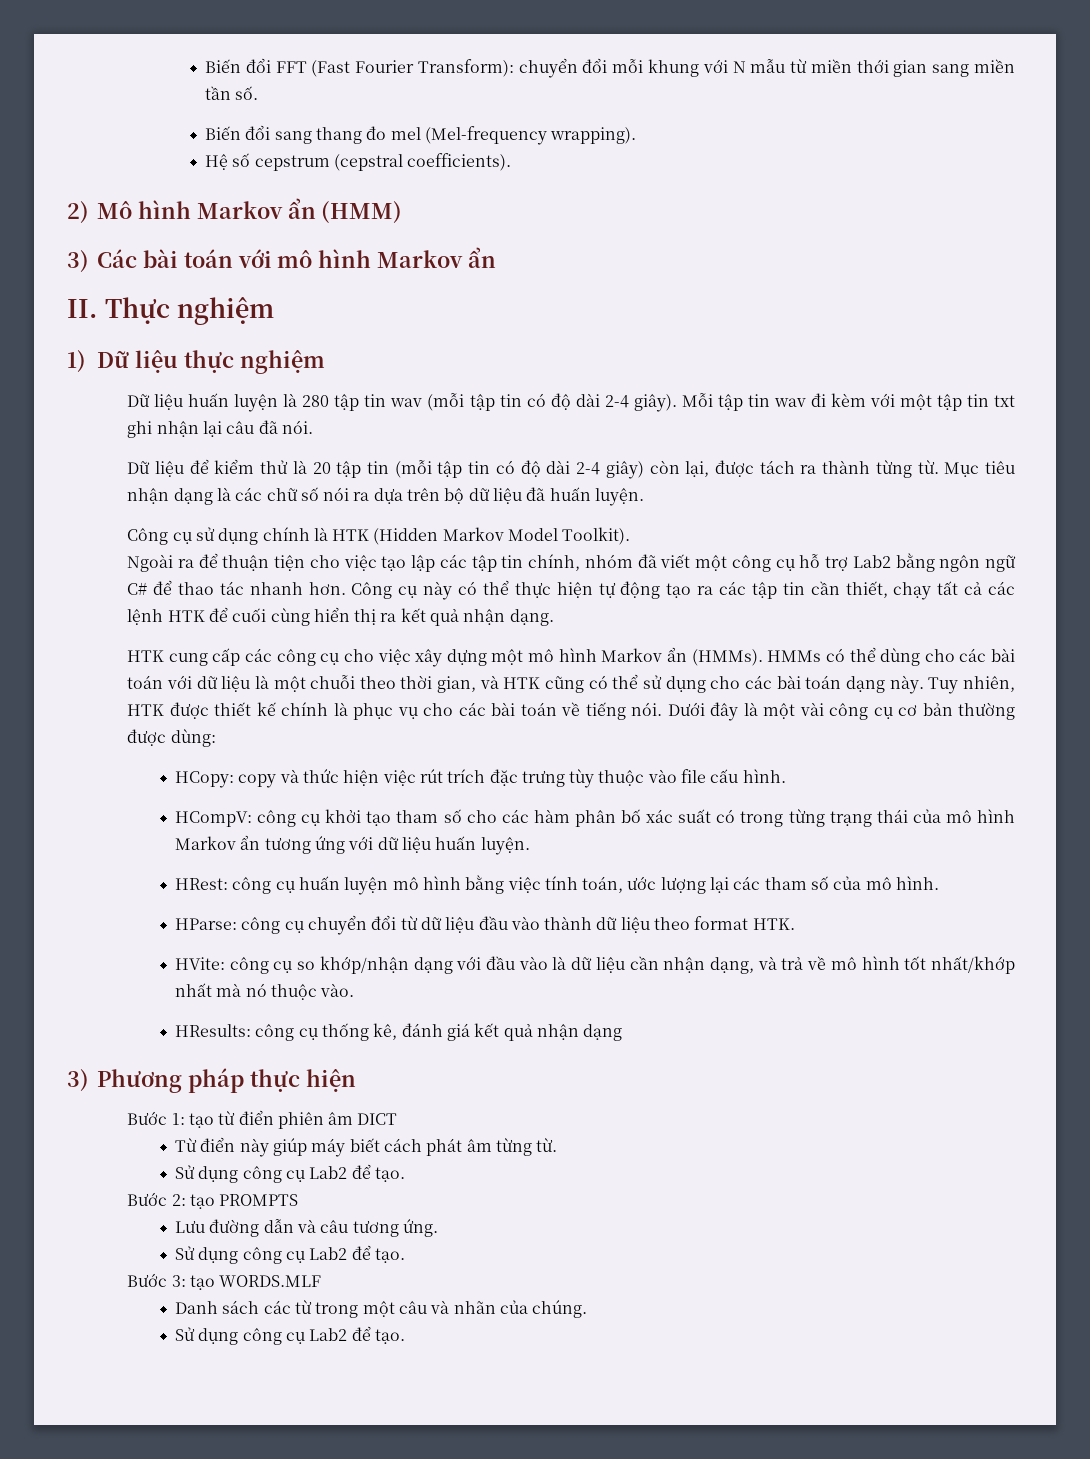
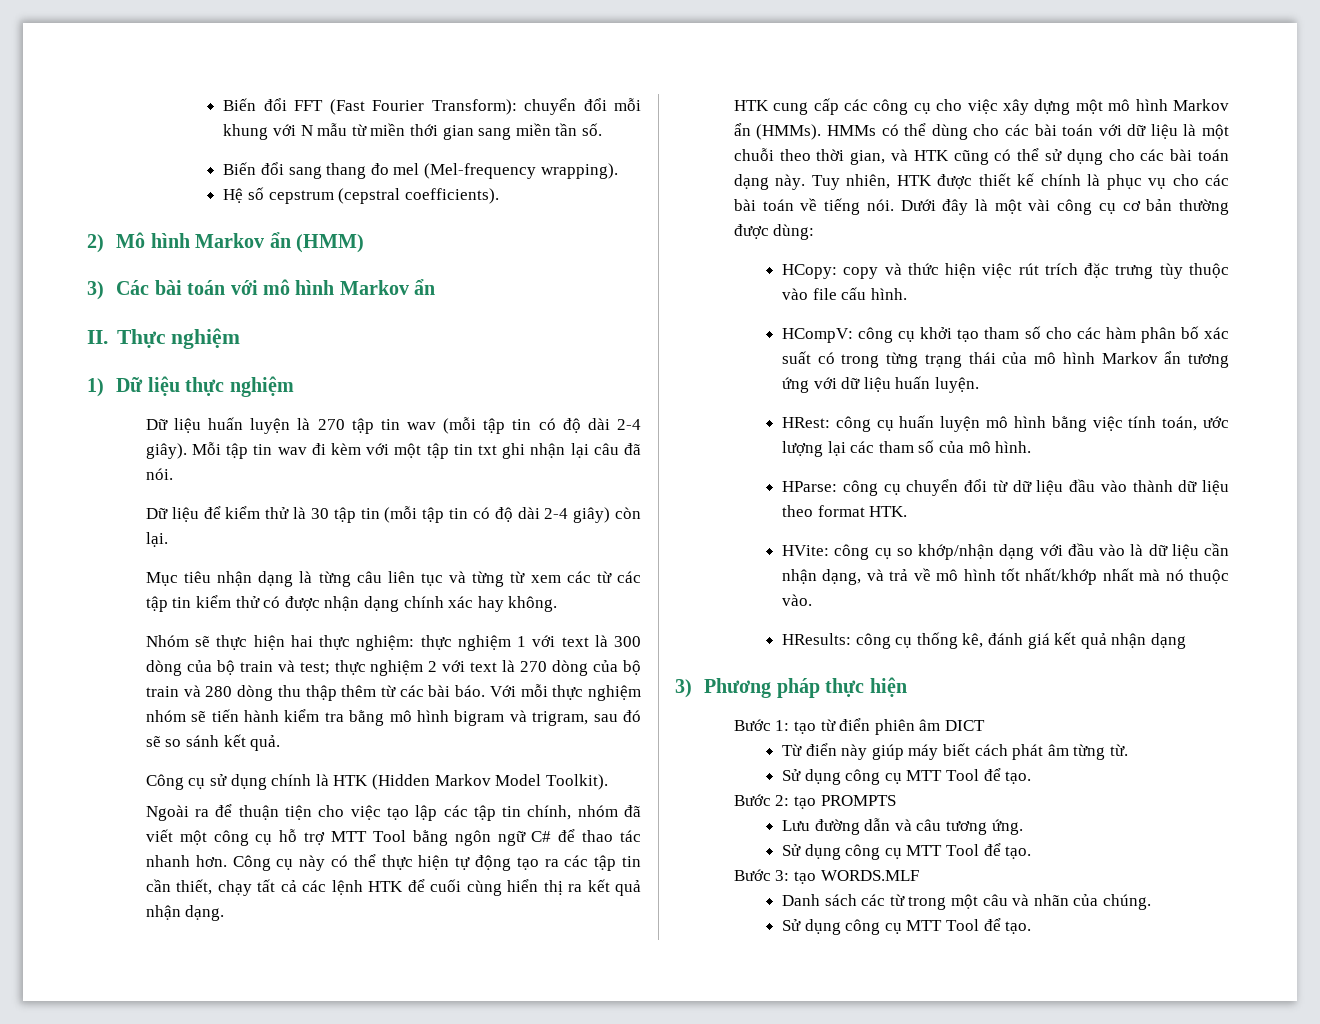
- Dữ liệu huấn luyện là 280 tập tin wav (mỗi tập tin có độ dài 2-4 giây).
+ Dữ liệu huấn luyện là 270 tập tin wav (mỗi tập tin có độ dài 2-4 giây).
- Dữ liệu để kiểm thử là 20 tập tin (mỗi tập tin có độ dài 2-4 giây) còn lại, được tách ra thành từng từ. Mục tiêu nhận dạng là các chữ số nói ra dựa trên bộ dữ liệu đã huấn luyện.
+ Dữ liệu để kiểm thử là 30 tập tin (mỗi tập tin có độ dài 2-4 giây) còn lại.
+ Mục tiêu nhận dạng là từng câu liên tục và từng từ xem các từ các tập tin kiểm thử có được nhận dạng chính xác hay không.
+ Nhóm sẽ thực hiện hai thực nghiệm: thực nghiệm 1 với text là 300 dòng của bộ train và test; thực nghiệm 2 với text là 270 dòng của bộ train và 280 dòng thu thập thêm từ các bài báo. Với mỗi thực nghiệm nhóm sẽ tiến hành kiểm tra bằng mô hình bigram và trigram, sau đó sẽ so sánh kết quả.
- Ngoài ra để thuận tiện cho việc tạo lập các tập tin chính, nhóm đã viết một công cụ hỗ trợ Lab2 bằng ngôn ngữ C# để thao tác nhanh hơn.
+ Ngoài ra để thuận tiện cho việc tạo lập các tập tin chính, nhóm đã viết một công cụ hỗ trợ MTT Tool bằng ngôn ngữ C# để thao tác nhanh hơn.
  Từ điển này giúp máy biết cách phát âm từng từ.
- Sử dụng công cụ Lab2 để tạo.
+ Sử dụng công cụ MTT Tool để tạo.
  Lưu đường dẫn và câu tương ứng.
- Sử dụng công cụ Lab2 để tạo.
+ Sử dụng công cụ MTT Tool để tạo.
  Danh sách các từ trong một câu và nhãn của chúng.
- Sử dụng công cụ Lab2 để tạo.
+ Sử dụng công cụ MTT Tool để tạo.

